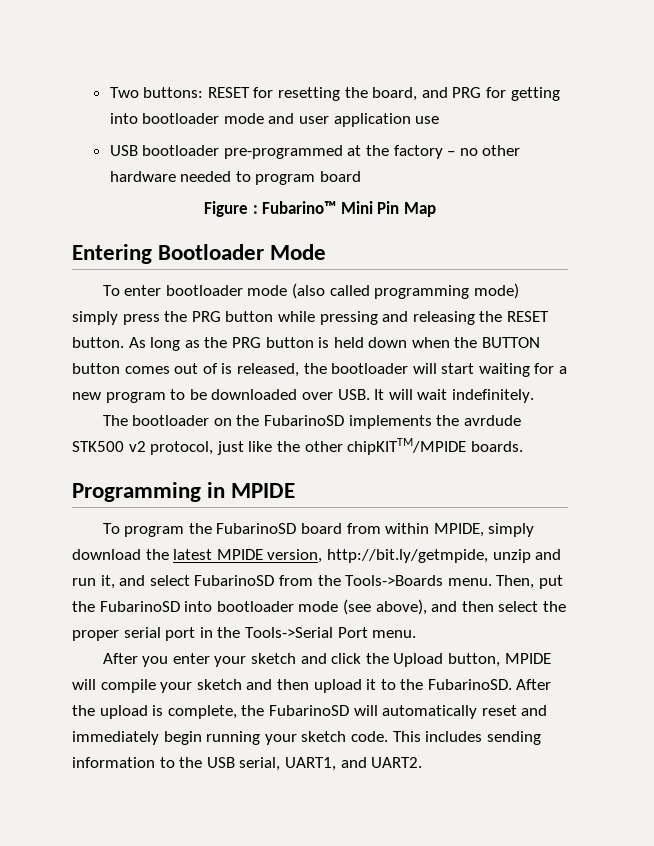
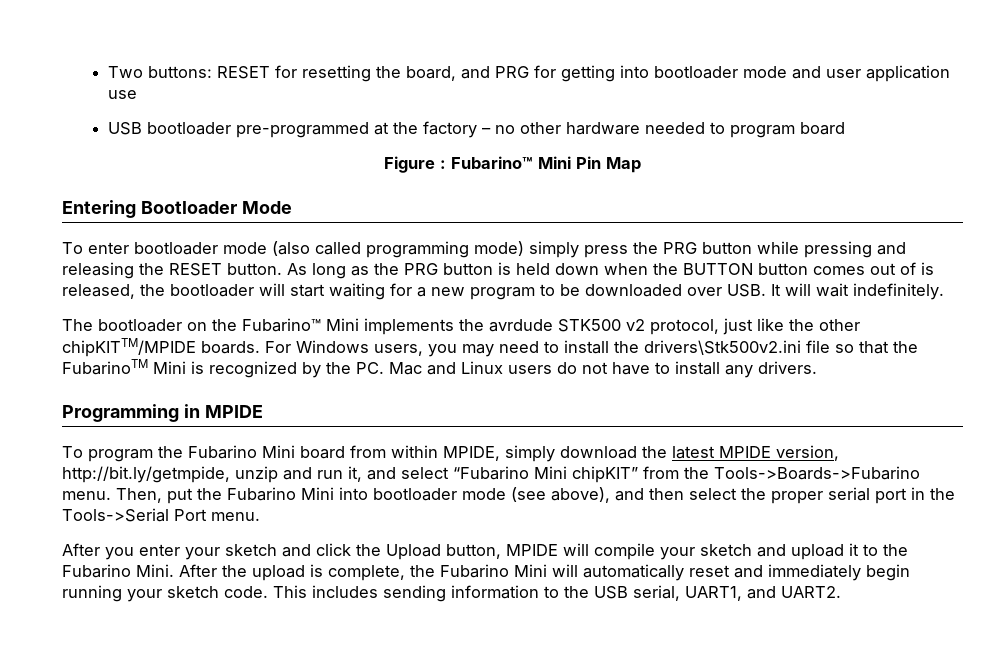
- The bootloader on the FubarinoSD implements the avrdude STK500 v2 protocol, just like the other chipKITTM/MPIDE boards.
+ The bootloader on the Fubarino™ Mini implements the avrdude STK500 v2 protocol, just like the other chipKITTM/MPIDE boards. For Windows users, you may need to install the drivers\Stk500v2.ini file so that the FubarinoTM Mini is recognized by the PC. Mac and Linux users do not have to install any drivers.
- To program the FubarinoSD board from within MPIDE, simply download the latest MPIDE version, http://bit.ly/getmpide, unzip and run it, and select FubarinoSD from the Tools->Boards menu.
+ To program the Fubarino Mini board from within MPIDE, simply download the latest MPIDE version, http://bit.ly/getmpide, unzip and run it, and select “Fubarino Mini chipKIT” from the Tools->Boards->Fubarino menu.
- Then, put the FubarinoSD into bootloader mode (see above), and then select the proper serial port in the Tools->Serial Port menu.
+ Then, put the Fubarino Mini into bootloader mode (see above), and then select the proper serial port in the Tools->Serial Port menu.
- After you enter your sketch and click the Upload button, MPIDE will compile your sketch and then upload it to the FubarinoSD.
+ After you enter your sketch and click the Upload button, MPIDE will compile your sketch and upload it to the Fubarino Mini.
- After the upload is complete, the FubarinoSD will automatically reset and immediately begin running your sketch code.
+ After the upload is complete, the Fubarino Mini will automatically reset and immediately begin running your sketch code.

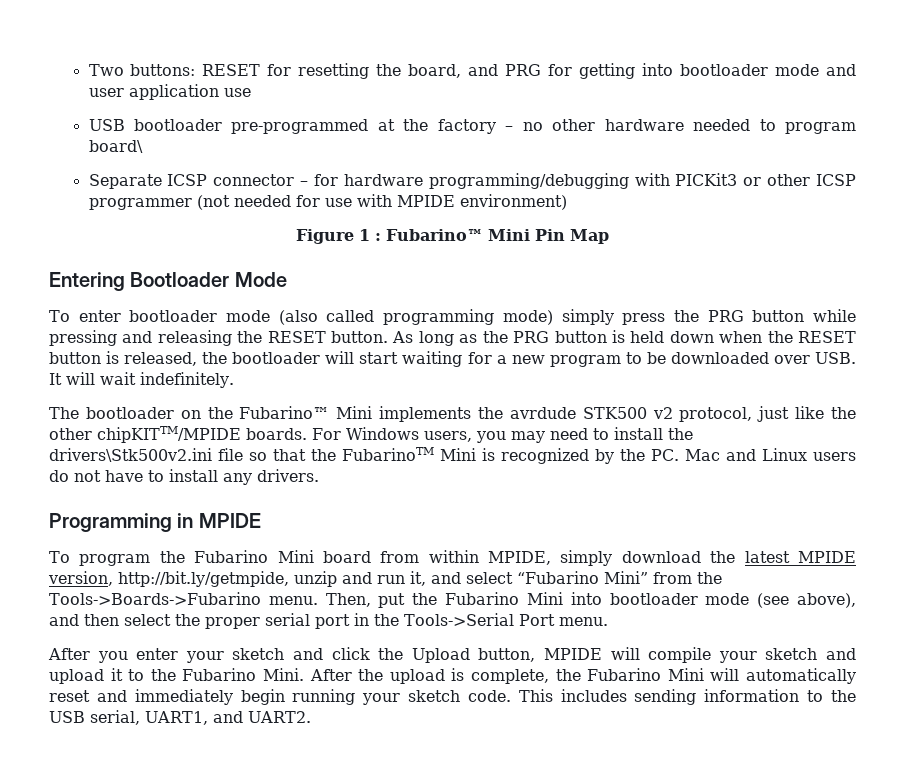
- USB bootloader pre-programmed at the factory – no other hardware needed to program board
+ USB bootloader pre-programmed at the factory – no other hardware needed to program board\
+ Separate ICSP connector – for hardware programming/debugging with PICKit3 or other ICSP programmer (not needed for use with MPIDE environment)
- Figure : Fubarino™ Mini Pin Map
+ Figure 1 : Fubarino™ Mini Pin Map
- As long as the PRG button is held down when the BUTTON button comes out of is released, the bootloader will start waiting for a new program to be downloaded over USB. It will wait indefinitely.
+ As long as the PRG button is held down when the RESET button is released, the bootloader will start waiting for a new program to be downloaded over USB. It will wait indefinitely.
- To program the Fubarino Mini board from within MPIDE, simply download the latest MPIDE version, http://bit.ly/getmpide, unzip and run it, and select “Fubarino Mini chipKIT” from the Tools->Boards->Fubarino menu.
+ To program the Fubarino Mini board from within MPIDE, simply download the latest MPIDE version, http://bit.ly/getmpide, unzip and run it, and select “Fubarino Mini” from the Tools->Boards->Fubarino menu.

